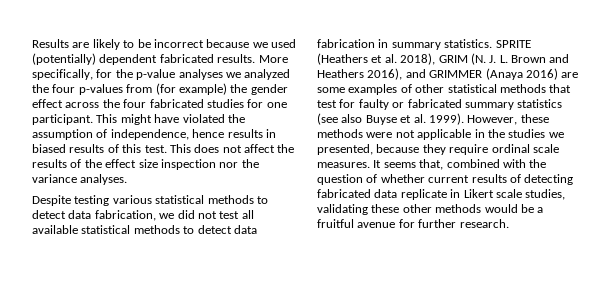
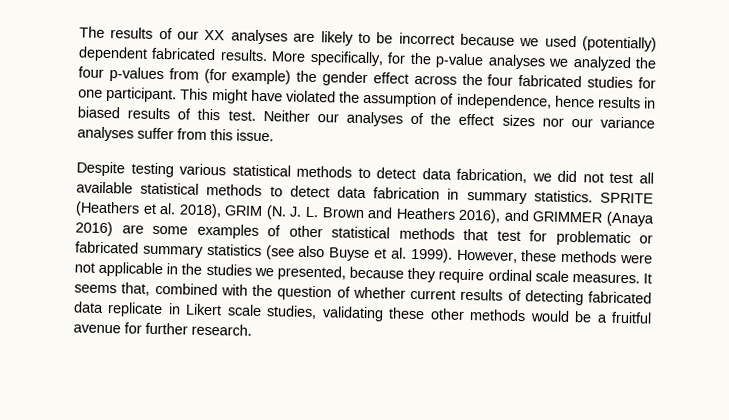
- Results are likely to be incorrect because we used (potentially) dependent fabricated results.
+ The results of our XX analyses are likely to be incorrect because we used (potentially) dependent fabricated results.
- This does not affect the results of the effect size inspection nor the variance analyses.
+ Neither our analyses of the effect sizes nor our variance analyses suffer from this issue.
- SPRITE (Heathers et al. 2018), GRIM (N. J. L. Brown and Heathers 2016), and GRIMMER (Anaya 2016) are some examples of other statistical methods that test for faulty or fabricated summary statistics (see also Buyse et al. 1999).
+ SPRITE (Heathers et al. 2018), GRIM (N. J. L. Brown and Heathers 2016), and GRIMMER (Anaya 2016) are some examples of other statistical methods that test for problematic or fabricated summary statistics (see also Buyse et al. 1999).

